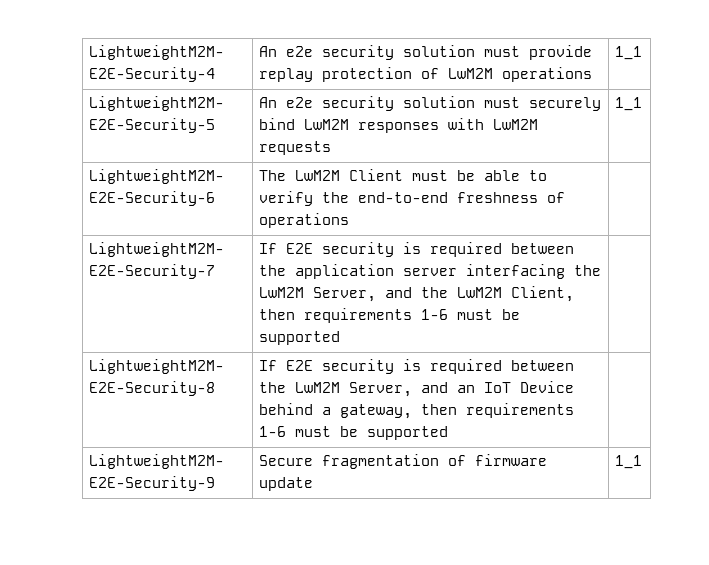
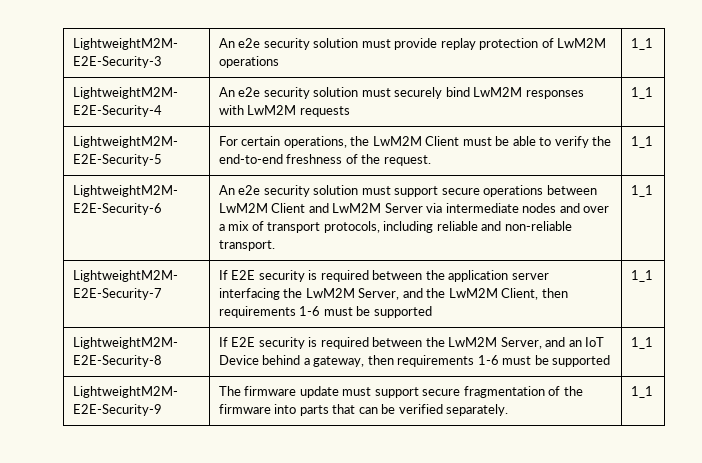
- LightweightM2M- E2E-Security-4 | An e2e security solution must provide replay protection of LwM2M operations | 1_1
+ LightweightM2M- E2E-Security-3 | An e2e security solution must provide replay protection of LwM2M operations | 1_1
- LightweightM2M- E2E-Security-5 | An e2e security solution must securely bind LwM2M responses with LwM2M requests | 1_1
+ LightweightM2M- E2E-Security-4 | An e2e security solution must securely bind LwM2M responses with LwM2M requests | 1_1
- LightweightM2M- E2E-Security-6 | The LwM2M Client must be able to verify the end-to-end freshness of operations |
+ LightweightM2M- E2E-Security-5 | For certain operations, the LwM2M Client must be able to verify the end-to-end freshness of the request. | 1_1
+ LightweightM2M- E2E-Security-6 | An e2e security solution must support secure operations between LwM2M Client and LwM2M Server via intermediate nodes and over a mix of transport protocols, including reliable and non-reliable transport. | 1_1
- LightweightM2M- E2E-Security-7 | If E2E security is required between the application server interfacing the LwM2M Server, and the LwM2M Client, then requirements 1-6 must be supported |
+ LightweightM2M- E2E-Security-7 | If E2E security is required between the application server interfacing the LwM2M Server, and the LwM2M Client, then requirements 1-6 must be supported | 1_1
- LightweightM2M- E2E-Security-8 | If E2E security is required between the LwM2M Server, and an IoT Device behind a gateway, then requirements 1-6 must be supported |
+ LightweightM2M- E2E-Security-8 | If E2E security is required between the LwM2M Server, and an IoT Device behind a gateway, then requirements 1-6 must be supported | 1_1
- LightweightM2M- E2E-Security-9 | Secure fragmentation of firmware update | 1_1
+ LightweightM2M- E2E-Security-9 | The firmware update must support secure fragmentation of the firmware into parts that can be verified separately. | 1_1

